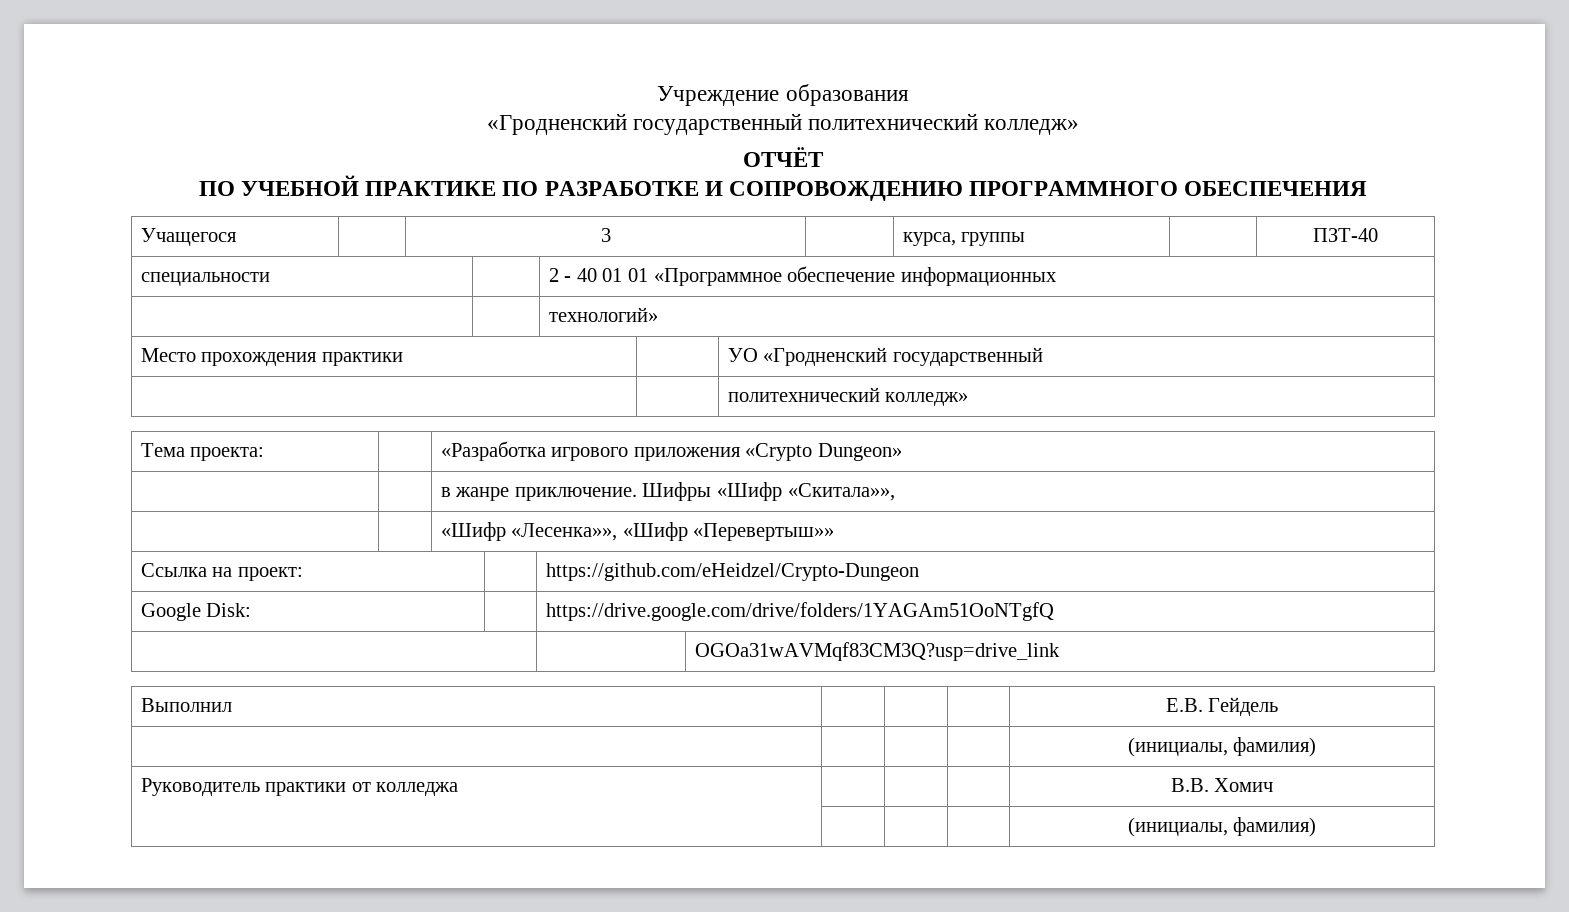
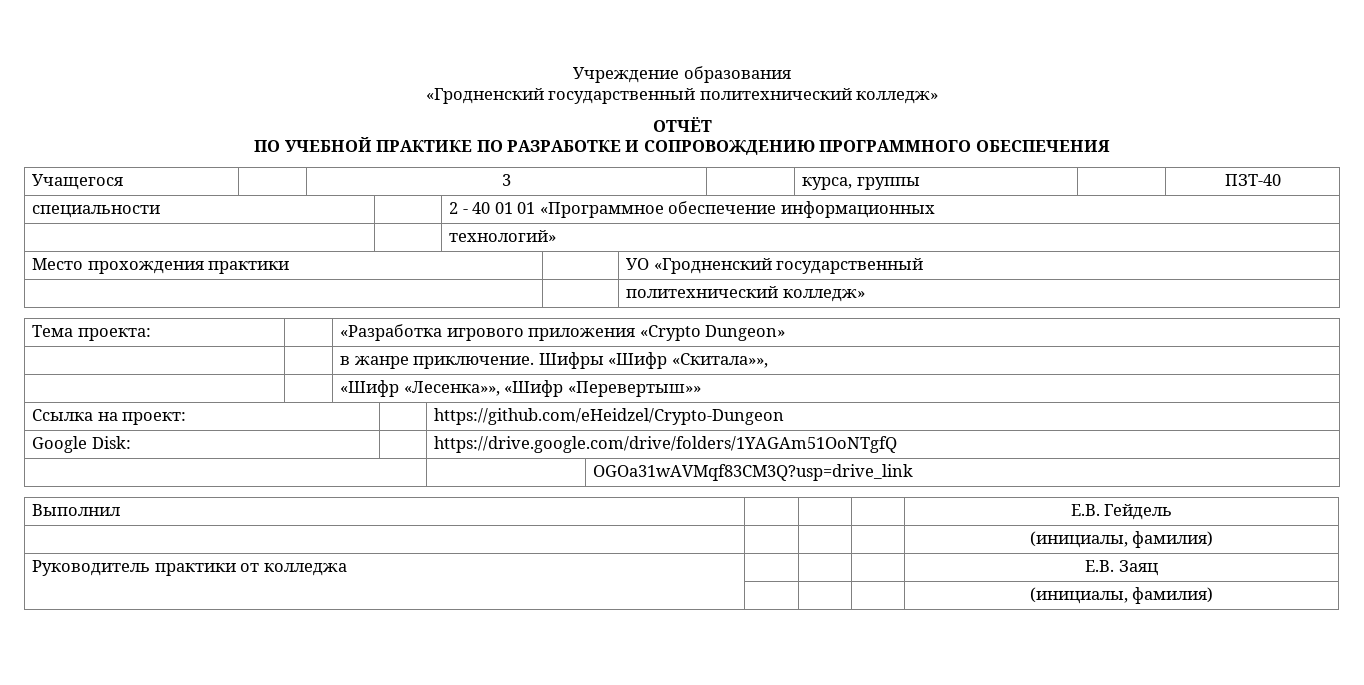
- Руководитель практики от колледжа | | | | В.В. Хомич
+ Руководитель практики от колледжа | | | | Е.В. Заяц

